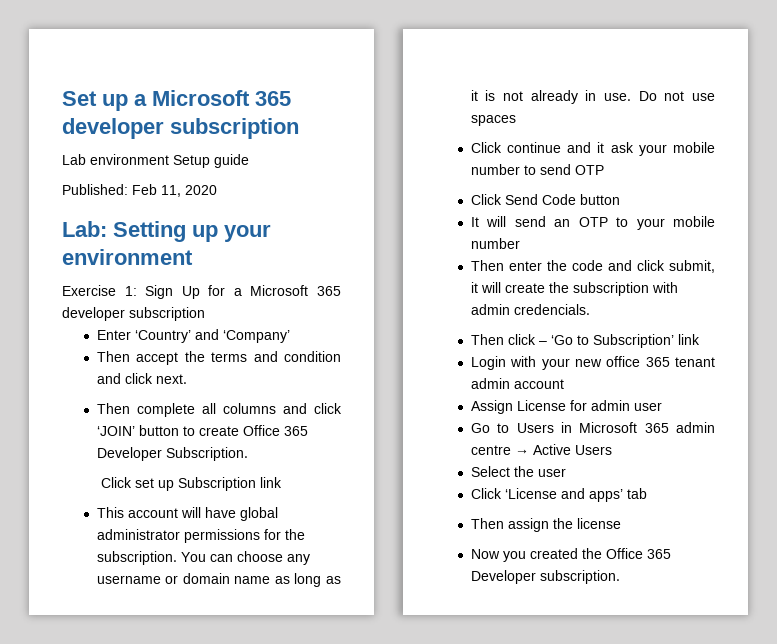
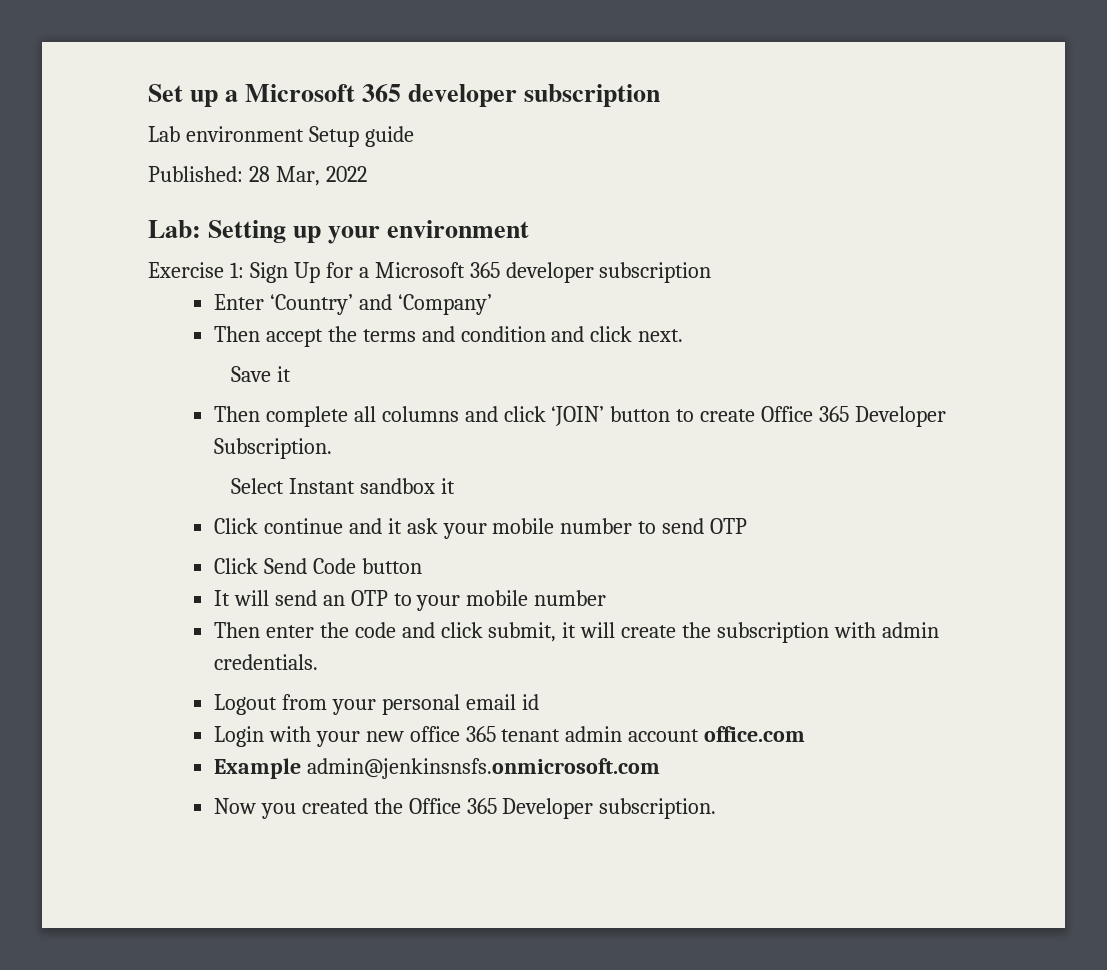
- Published: Feb 11, 2020
+ Published: 28 Mar, 2022
+ Save it
- Click set up Subscription link
- This account will have global administrator permissions for the subscription. You can choose any username or domain name as long as it is not already in use. Do not use spaces
+ Select Instant sandbox it
- Then enter the code and click submit, it will create the subscription with admin credencials.
- Then click – ‘Go to Subscription’ link
+ Then enter the code and click submit, it will create the subscription with admin credentials.
+ Logout from your personal email id
- Login with your new office 365 tenant admin account
- Assign License for admin user
- Go to Users in Microsoft 365 admin centre → Active Users
- Select the user
- Click ‘License and apps’ tab
- Then assign the license
+ Login with your new office 365 tenant admin account office.com
+ Example admin@jenkinsnsfs.onmicrosoft.com

